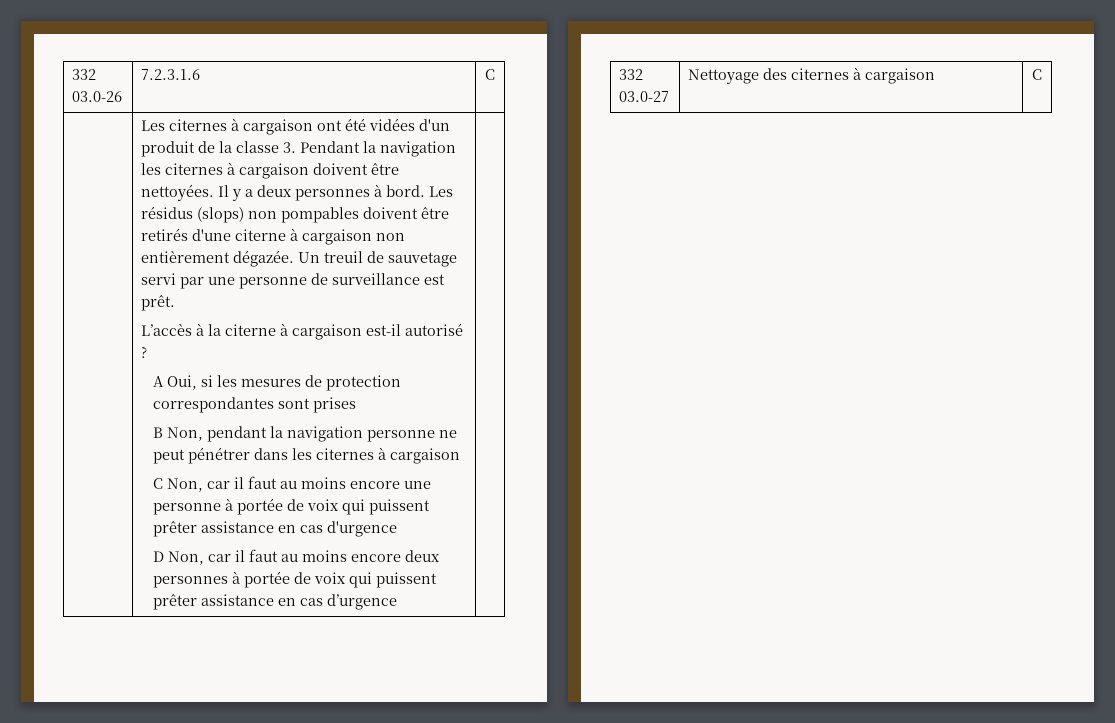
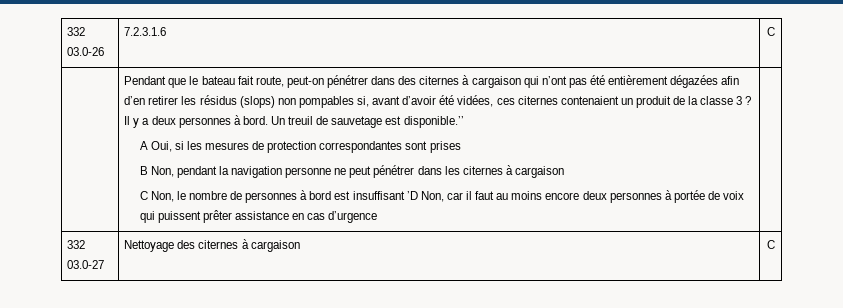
- Les citernes à cargaison ont été vidées d'un produit de la classe 3. Pendant la navigation les citernes à cargaison doivent être nettoyées.
+ Pendant que le bateau fait route, peut-on pénétrer dans des citernes à cargaison qui n’ont pas été entièrement dégazées afin d’en retirer les résidus (slops) non pompables si, avant d’avoir été vidées, ces citernes contenaient un produit de la classe 3 ?
- Les résidus (slops) non pompables doivent être retirés d'une citerne à cargaison non entièrement dégazée. Un treuil de sauvetage servi par une personne de surveillance est prêt.
- L’accès à la citerne à cargaison est-il autorisé ?
+ Un treuil de sauvetage est disponible.’’
- C Non, car il faut au moins encore une personne à portée de voix qui puissent prêter assistance en cas d'urgence
- D Non, car il faut au moins encore deux personnes à portée de voix qui puissent prêter assistance en cas d’urgence
+ C Non, le nombre de personnes à bord est insuffisant ’D Non, car il faut au moins encore deux personnes à portée de voix qui puissent prêter assistance en cas d’urgence

